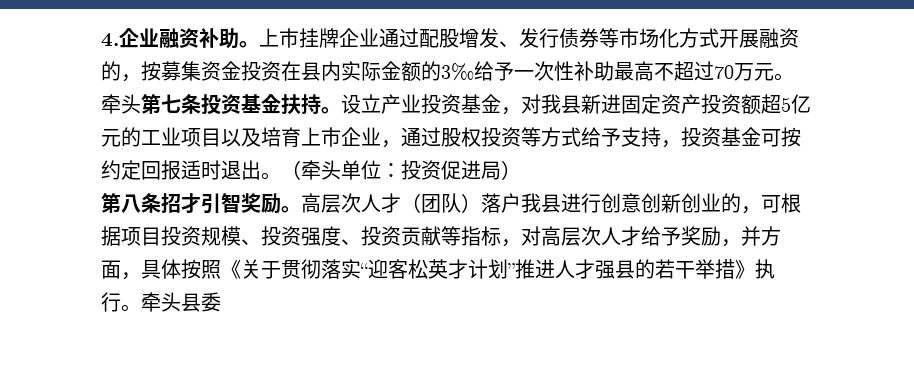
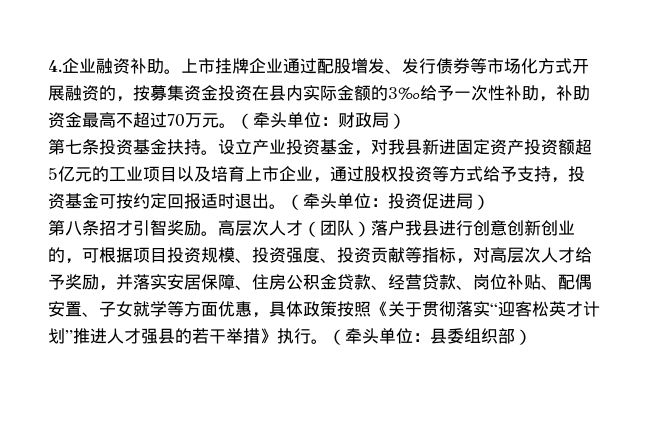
- 上市挂牌企业通过配股增发、发行债券等市场化方式开展融资的，按募集资金投资在县内实际金额的3‰给予一次性补助最高不超过70万元。
+ 上市挂牌企业通过配股增发、发行债券等市场化方式开展融资的，按募集资金投资在县内实际金额的3‰给予一次性补助，补助资金最高不超过70万元。
- 牵头第七条投资基金扶持。
+ （牵头单位：财政局）
+ 第七条投资基金扶持。
- 高层次人才（团队）落户我县进行创意创新创业的，可根据项目投资规模、投资强度、投资贡献等指标，对高层次人才给予奖励，并方面，具体按照《关于贯彻落实“迎客松英才计划”推进人才强县的若干举措》执行。
+ 高层次人才（团队）落户我县进行创意创新创业的，可根据项目投资规模、投资强度、投资贡献等指标，对高层次人才给予奖励，并落实安居保障、住房公积金贷款、经营贷款、岗位补贴、配偶安置、子女就学等方面优惠，具体政策按照《关于贯彻落实“迎客松英才计划”推进人才强县的若干举措》执行。
- 牵头县委
+ （牵头单位：县委组织部）

